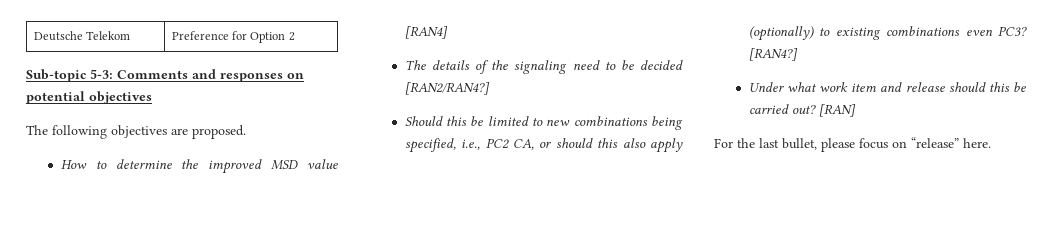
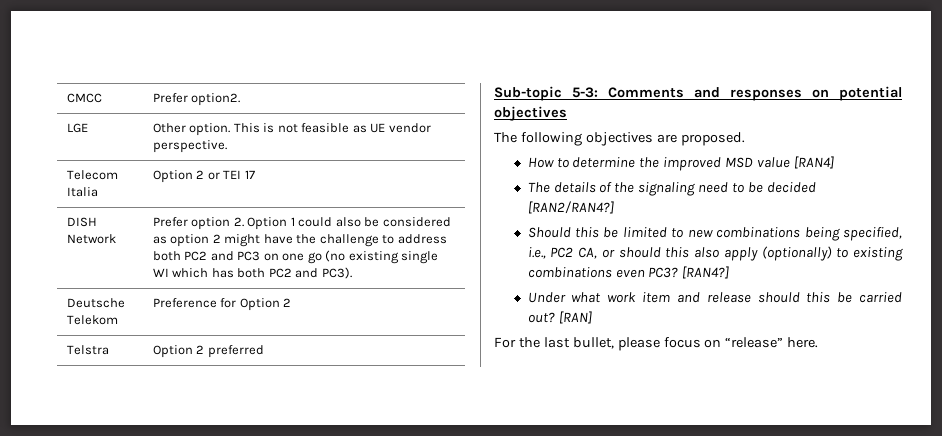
+ CMCC | Prefer option2.
+ LGE | Other option. This is not feasible as UE vendor perspective.
+ Telecom Italia | Option 2 or TEI 17
+ DISH Network | Prefer option 2. Option 1 could also be considered as option 2 might have the challenge to address both PC2 and PC3 on one go (no existing single WI which has both PC2 and PC3).
+ Telstra | Option 2 preferred

